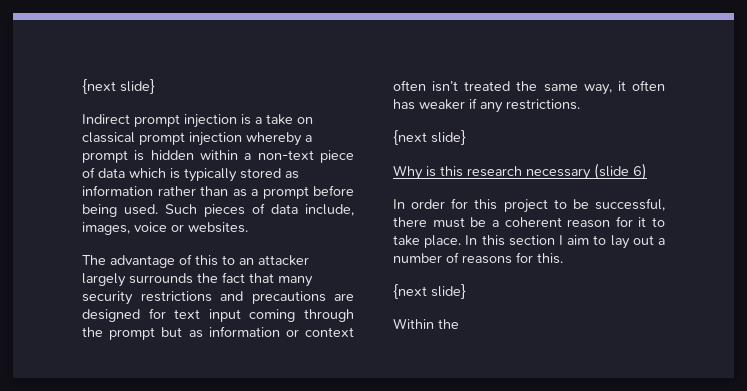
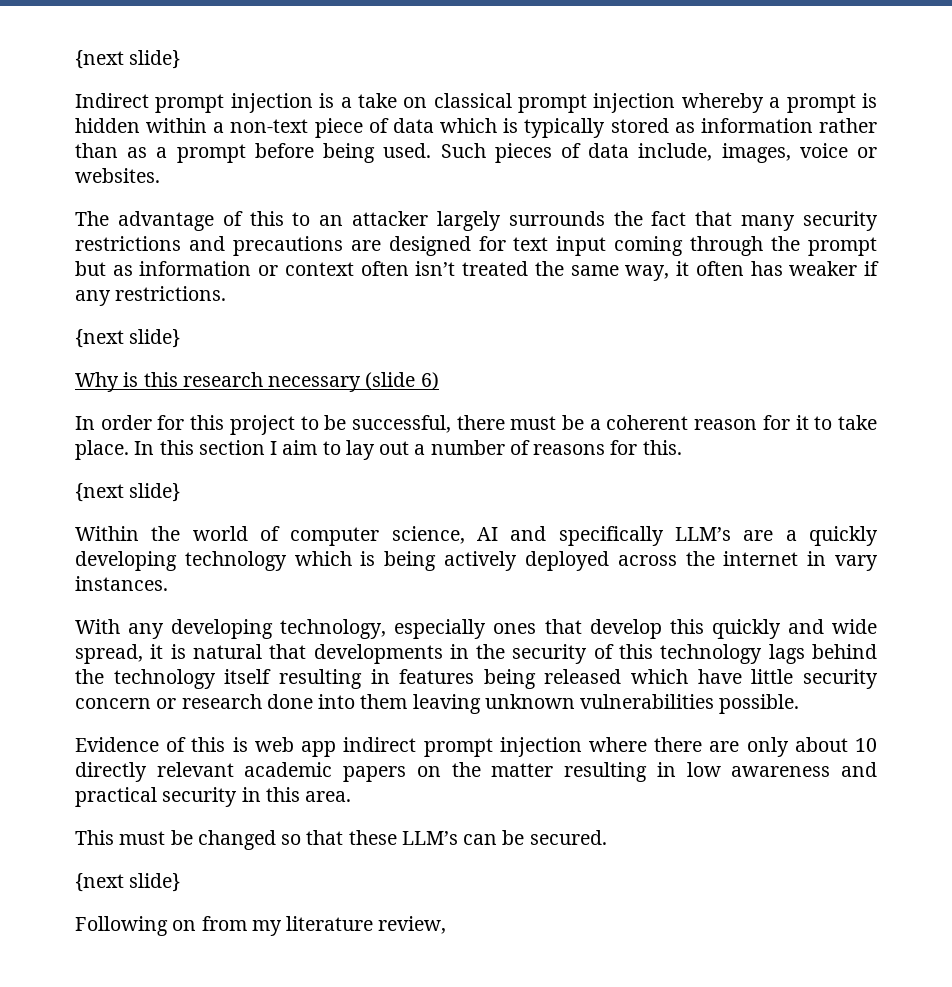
- Within the
+ Within the world of computer science, AI and specifically LLM’s are a quickly developing technology which is being actively deployed across the internet in vary instances.
+ With any developing technology, especially ones that develop this quickly and wide spread, it is natural that developments in the security of this technology lags behind the technology itself resulting in features being released which have little security concern or research done into them leaving unknown vulnerabilities possible.
+ Evidence of this is web app indirect prompt injection where there are only about 10 directly relevant academic papers on the matter resulting in low awareness and practical security in this area.
+ This must be changed so that these LLM’s can be secured.
+ {next slide}
+ Following on from my literature review,

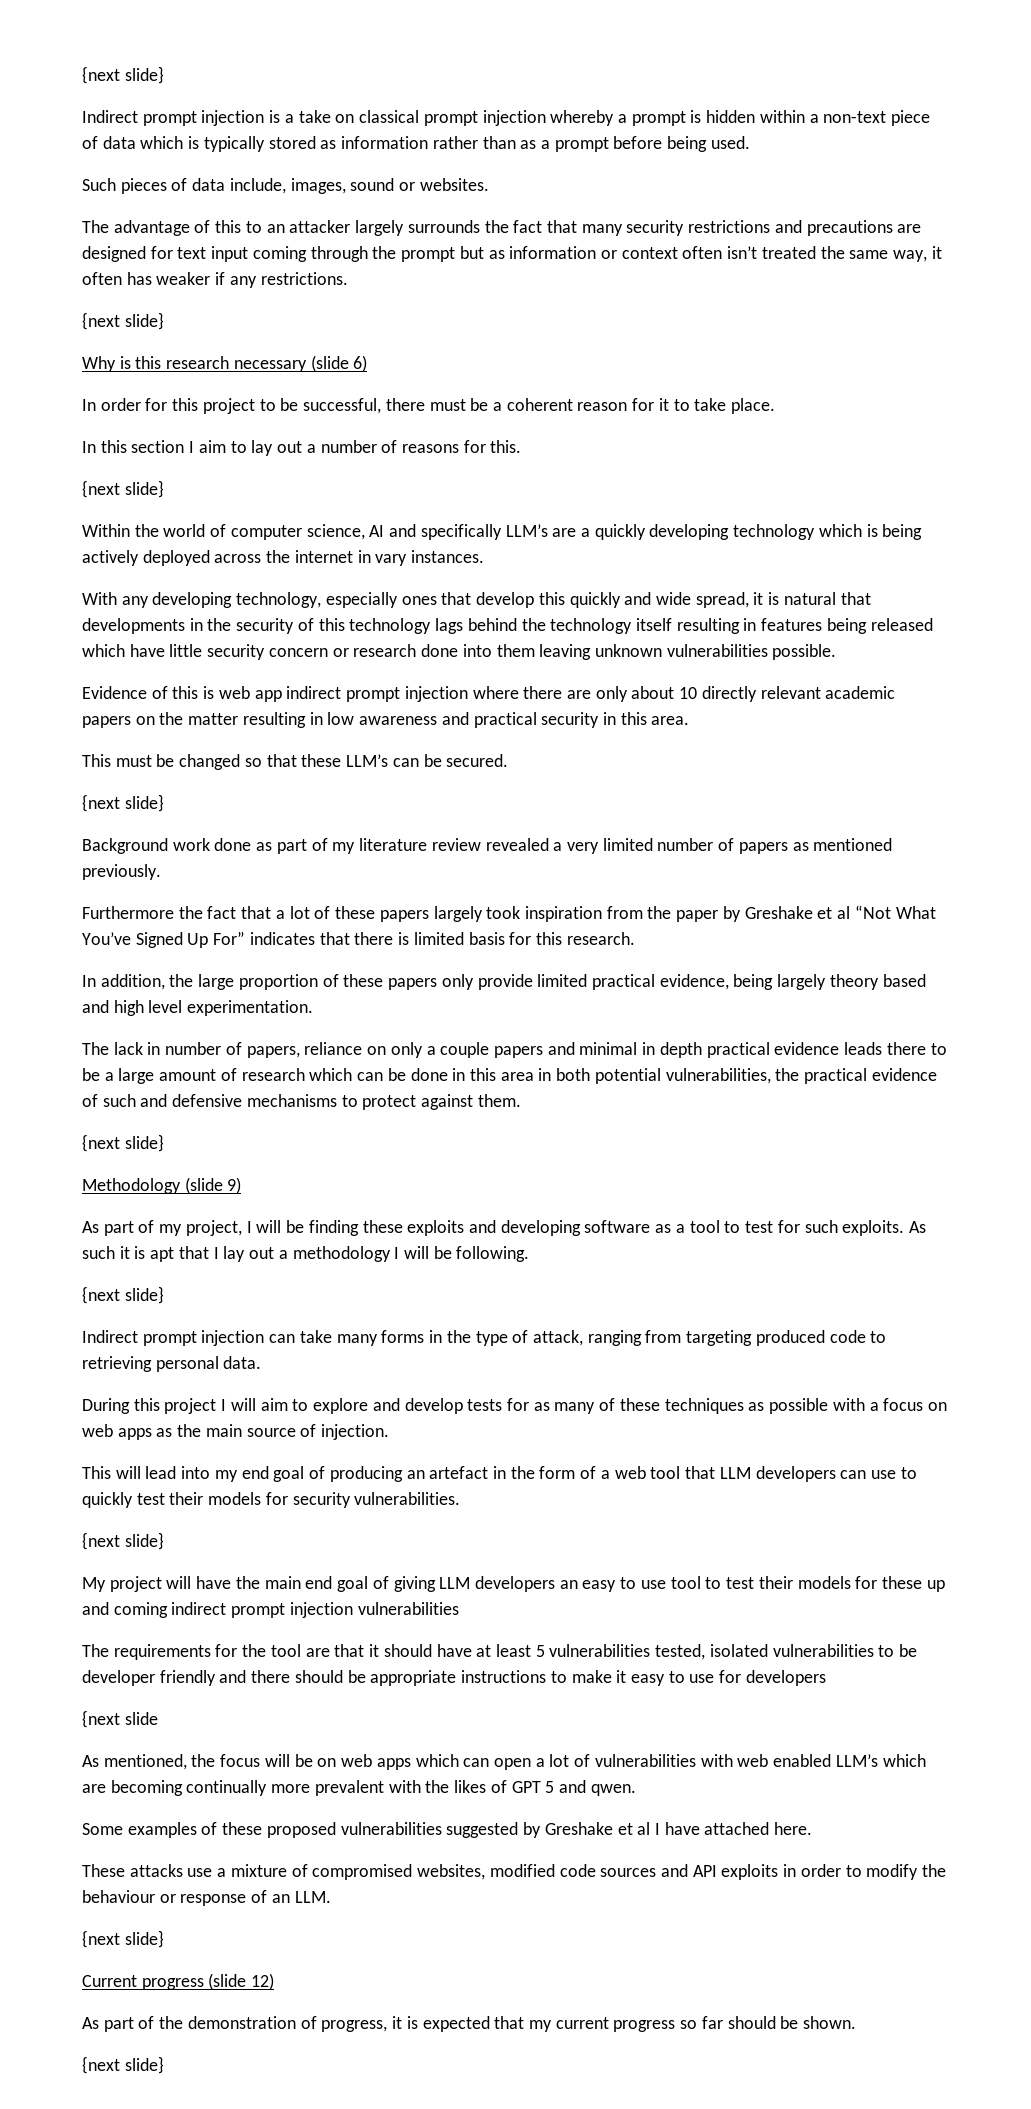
- Indirect prompt injection is a take on classical prompt injection whereby a prompt is hidden within a non-text piece of data which is typically stored as information rather than as a prompt before being used. Such pieces of data include, images, voice or websites.
+ Indirect prompt injection is a take on classical prompt injection whereby a prompt is hidden within a non-text piece of data which is typically stored as information rather than as a prompt before being used.
+ Such pieces of data include, images, sound or websites.
- In order for this project to be successful, there must be a coherent reason for it to take place. In this section I aim to lay out a number of reasons for this.
+ In order for this project to be successful, there must be a coherent reason for it to take place.
+ In this section I aim to lay out a number of reasons for this.
- Following on from my literature review,
+ Background work done as part of my literature review revealed a very limited number of papers as mentioned previously.
+ Furthermore the fact that a lot of these papers largely took inspiration from the paper by Greshake et al “Not What You’ve Signed Up For” indicates that there is limited basis for this research.
+ In addition, the large proportion of these papers only provide limited practical evidence, being largely theory based and high level experimentation.
+ The lack in number of papers, reliance on only a couple papers and minimal in depth practical evidence leads there to be a large amount of research which can be done in this area in both potential vulnerabilities, the practical evidence of such and defensive mechanisms to protect against them.
+ {next slide}
+ Methodology (slide 9)
+ As part of my project, I will be finding these exploits and developing software as a tool to test for such exploits. As such it is apt that I lay out a methodology I will be following.
+ {next slide}
+ Indirect prompt injection can take many forms in the type of attack, ranging from targeting produced code to retrieving personal data.
+ During this project I will aim to explore and develop tests for as many of these techniques as possible with a focus on web apps as the main source of injection.
+ This will lead into my end goal of producing an artefact in the form of a web tool that LLM developers can use to quickly test their models for security vulnerabilities.
+ {next slide}
+ My project will have the main end goal of giving LLM developers an easy to use tool to test their models for these up and coming indirect prompt injection vulnerabilities
+ The requirements for the tool are that it should have at least 5 vulnerabilities tested, isolated vulnerabilities to be developer friendly and there should be appropriate instructions to make it easy to use for developers
+ {next slide
+ As mentioned, the focus will be on web apps which can open a lot of vulnerabilities with web enabled LLM’s which are becoming continually more prevalent with the likes of GPT 5 and qwen.
+ Some examples of these proposed vulnerabilities suggested by Greshake et al I have attached here.
+ These attacks use a mixture of compromised websites, modified code sources and API exploits in order to modify the behaviour or response of an LLM.
+ {next slide}
+ Current progress (slide 12)
+ As part of the demonstration of progress, it is expected that my current progress so far should be shown.
+ {next slide}

